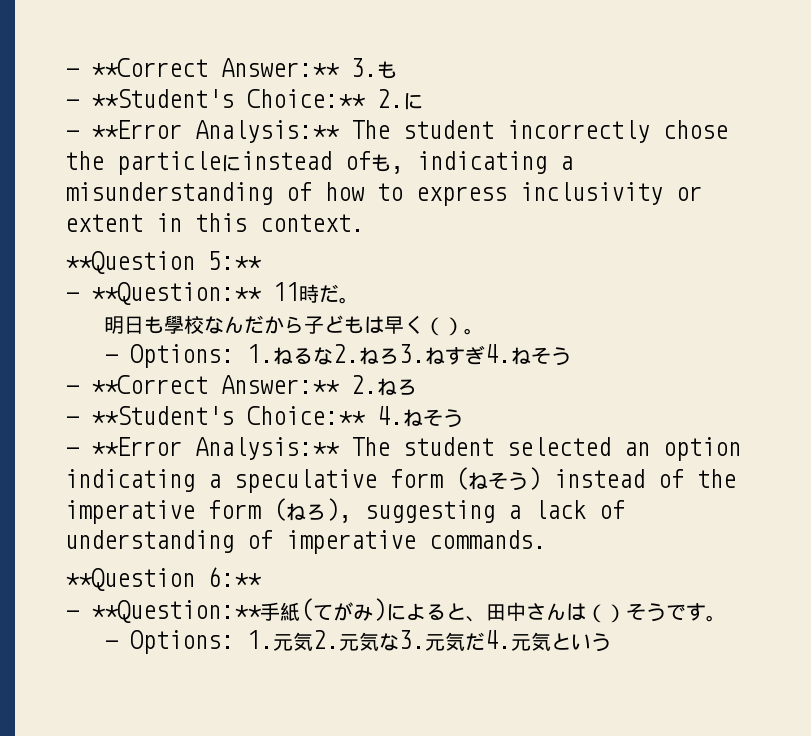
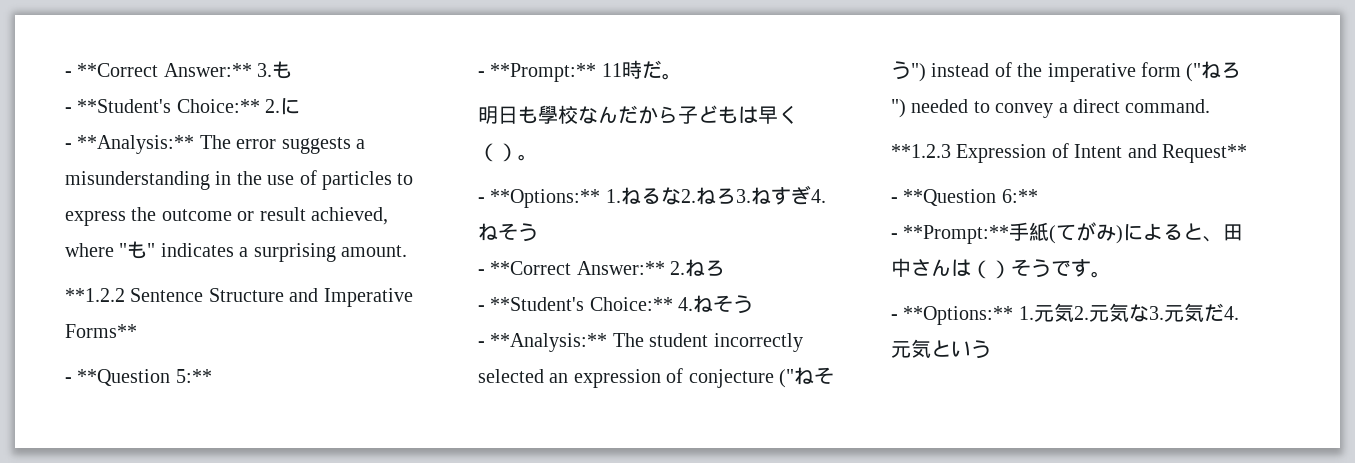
- - **Error Analysis:** The student incorrectly chose the particleにinstead ofも, indicating a misunderstanding of how to express inclusivity or extent in this context.
- **Question 5:**
+ - **Analysis:** The error suggests a misunderstanding in the use of particles to express the outcome or result achieved, where "も" indicates a surprising amount.
+ **1.2.2 Sentence Structure and Imperative Forms**
+ - **Question 5:**
- - **Question:** 11時だ。
+ - **Prompt:** 11時だ。
- - Options: 1.ねるな2.ねろ3.ねすぎ4.ねそう
+ - **Options:** 1.ねるな2.ねろ3.ねすぎ4.ねそう
- - **Error Analysis:** The student selected an option indicating a speculative form (ねそう) instead of the imperative form (ねろ), suggesting a lack of understanding of imperative commands.
- **Question 6:**
+ - **Analysis:** The student incorrectly selected an expression of conjecture ("ねそう") instead of the imperative form ("ねろ") needed to convey a direct command.
+ **1.2.3 Expression of Intent and Request**
+ - **Question 6:**
- - **Question:**手紙(てがみ)によると、田中さんは（）そうです。
+ - **Prompt:**手紙(てがみ)によると、田中さんは（）そうです。
- - Options: 1.元気2.元気な3.元気だ4.元気という
+ - **Options:** 1.元気2.元気な3.元気だ4.元気という

